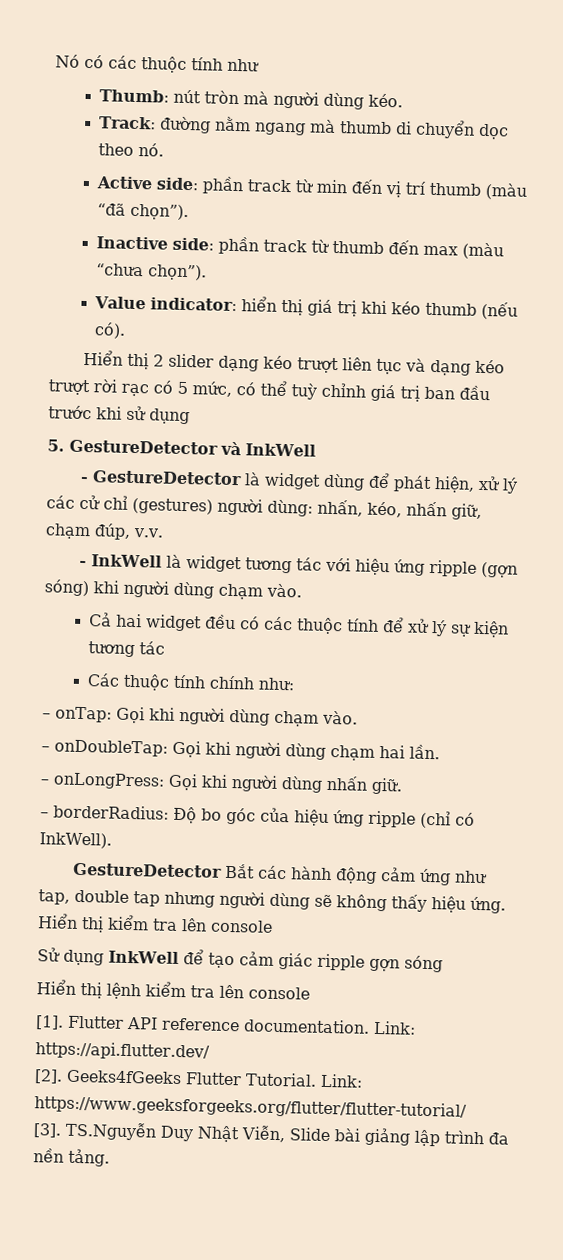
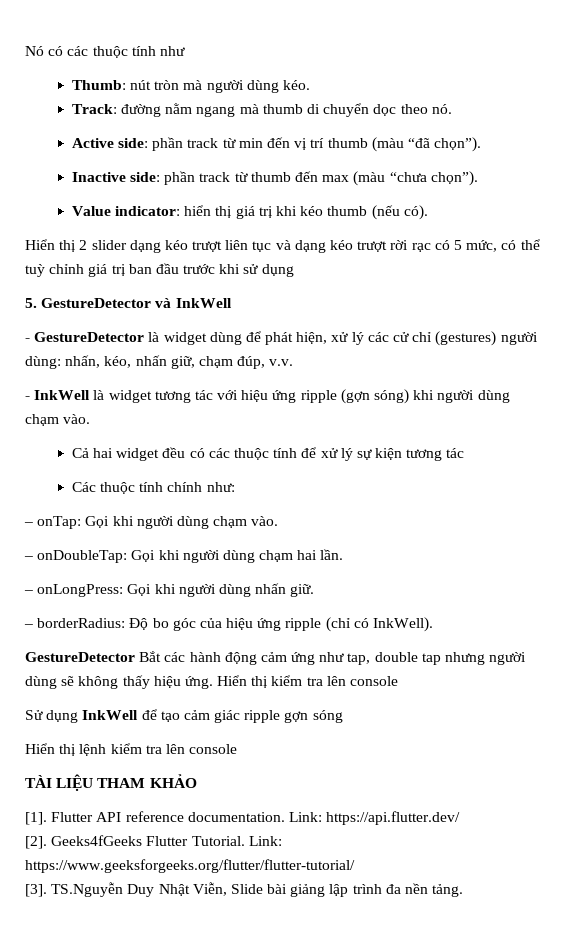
+ TÀI LIỆU THAM KHẢO

